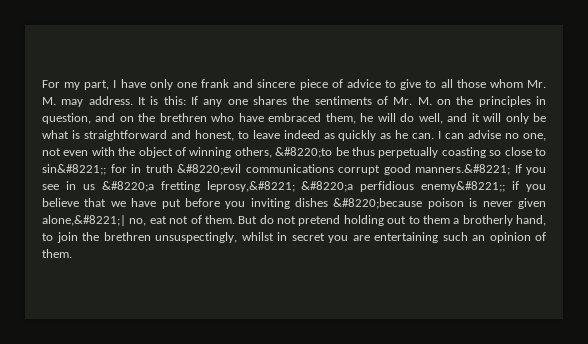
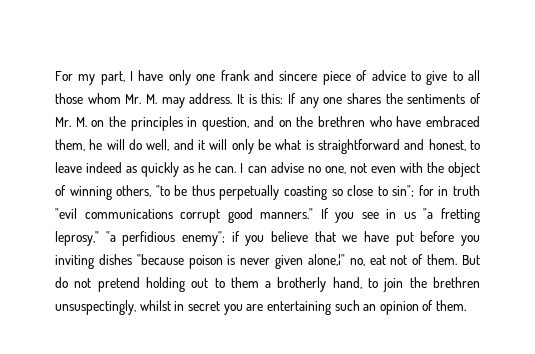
- I can advise no one, not even with the object of winning others, &#8220;to be thus perpetually coasting so close to sin&#8221;; for in truth &#8220;evil communications corrupt good manners.&#8221; If you see in us &#8220;a fretting leprosy,&#8221; &#8220;a perfidious enemy&#8221;; if you believe that we have put before you inviting dishes &#8220;because poison is never given alone,&#8221;| no, eat not of them.
+ I can advise no one, not even with the object of winning others, "to be thus perpetually coasting so close to sin"; for in truth "evil communications corrupt good manners." If you see in us "a fretting leprosy," "a perfidious enemy"; if you believe that we have put before you inviting dishes "because poison is never given alone,¦" no, eat not of them.

